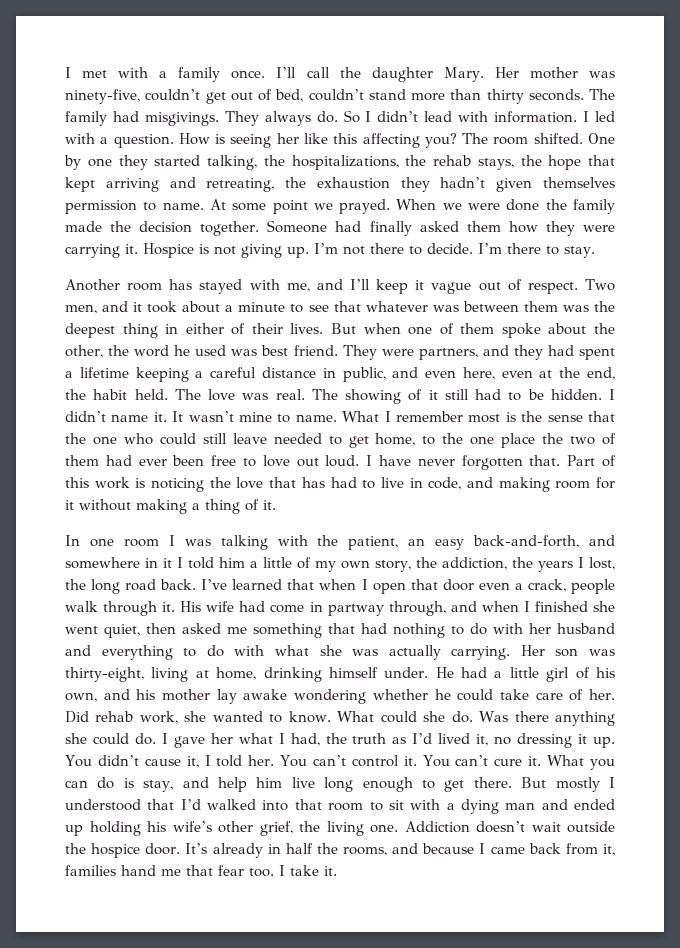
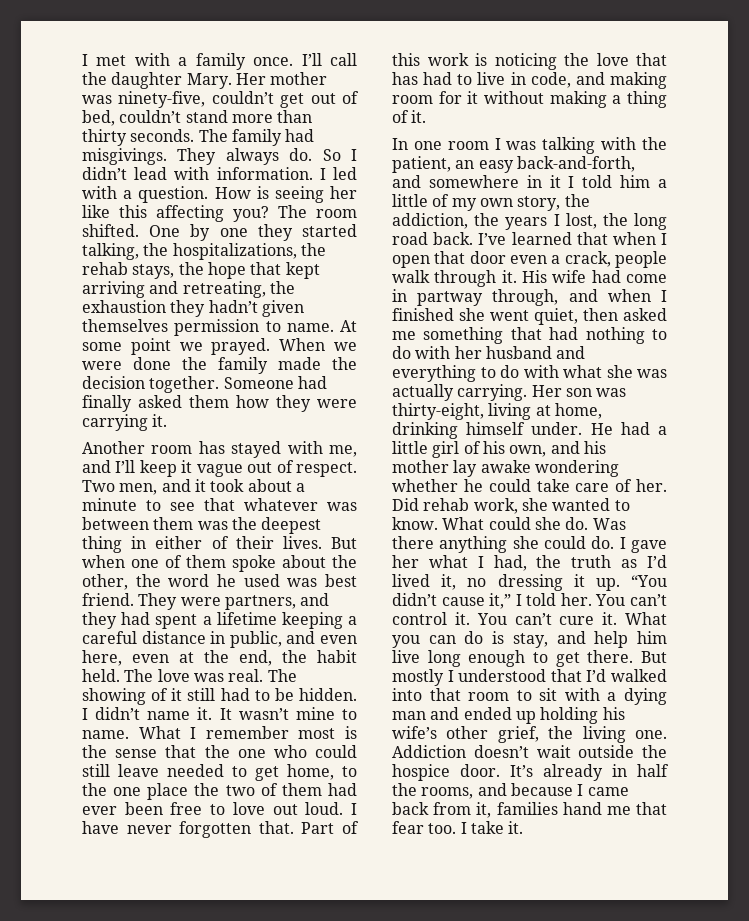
- Hospice is not giving up. I’m not there to decide. I’m there to stay.
- You didn’t cause it, I told her.
+ “You didn’t cause it,” I told her.

